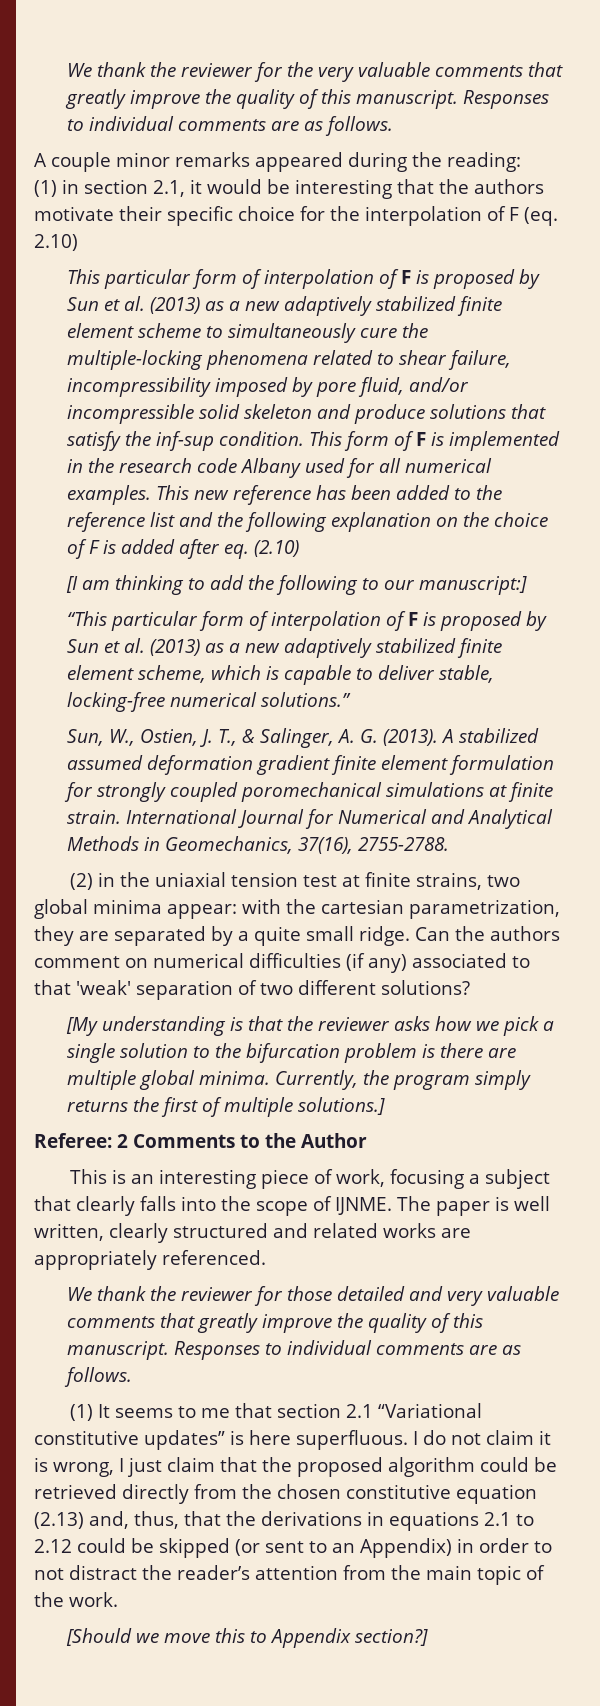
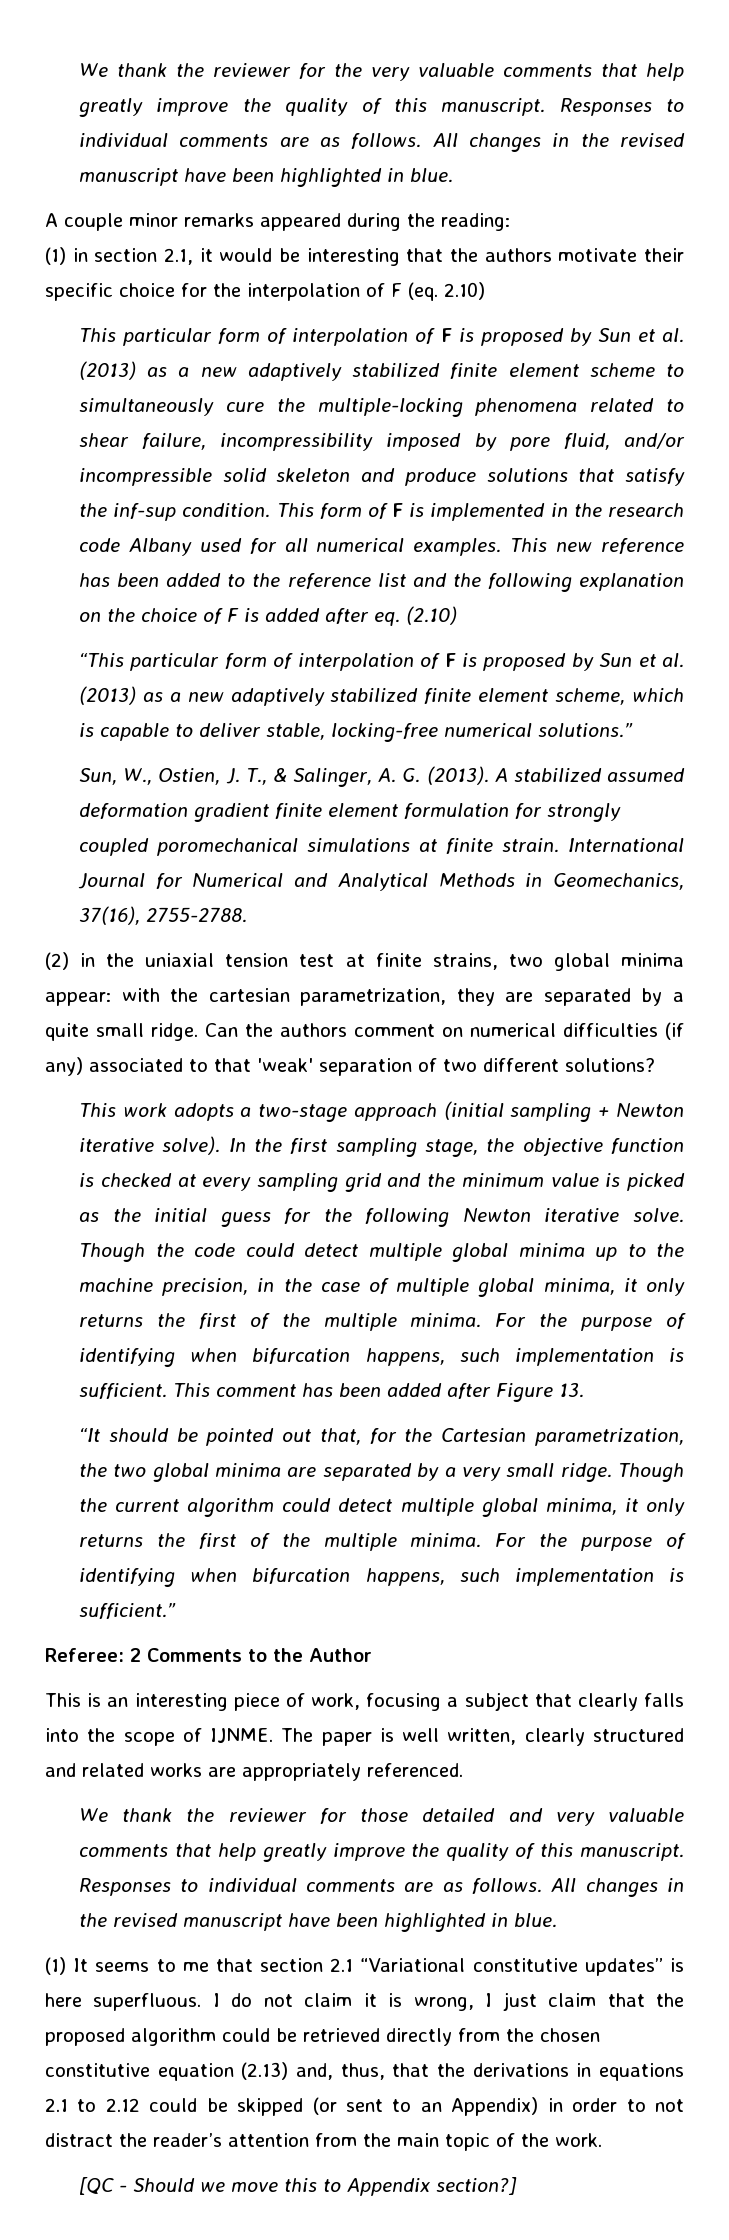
- We thank the reviewer for the very valuable comments that greatly improve the quality of this manuscript. Responses to individual comments are as follows.
+ We thank the reviewer for the very valuable comments that help greatly improve the quality of this manuscript. Responses to individual comments are as follows. All changes in the revised manuscript have been highlighted in blue.
- [I am thinking to add the following to our manuscript:]
- [My understanding is that the reviewer asks how we pick a single solution to the bifurcation problem is there are multiple global minima. Currently, the program simply returns the first of multiple solutions.]
+ This work adopts a two-stage approach (initial sampling + Newton iterative solve). In the first sampling stage, the objective function is checked at every sampling grid and the minimum value is picked as the initial guess for the following Newton iterative solve. Though the code could detect multiple global minima up to the machine precision, in the case of multiple global minima, it only returns the first of the multiple minima. For the purpose of identifying when bifurcation happens, such implementation is sufficient. This comment has been added after Figure 13.
+ “It should be pointed out that, for the Cartesian parametrization, the two global minima are separated by a very small ridge. Though the current algorithm could detect multiple global minima, it only returns the first of the multiple minima. For the purpose of identifying when bifurcation happens, such implementation is sufficient.”
- We thank the reviewer for those detailed and very valuable comments that greatly improve the quality of this manuscript. Responses to individual comments are as follows.
+ We thank the reviewer for those detailed and very valuable comments that help greatly improve the quality of this manuscript. Responses to individual comments are as follows. All changes in the revised manuscript have been highlighted in blue.
- [Should we move this to Appendix section?]
+ [QC - Should we move this to Appendix section?]

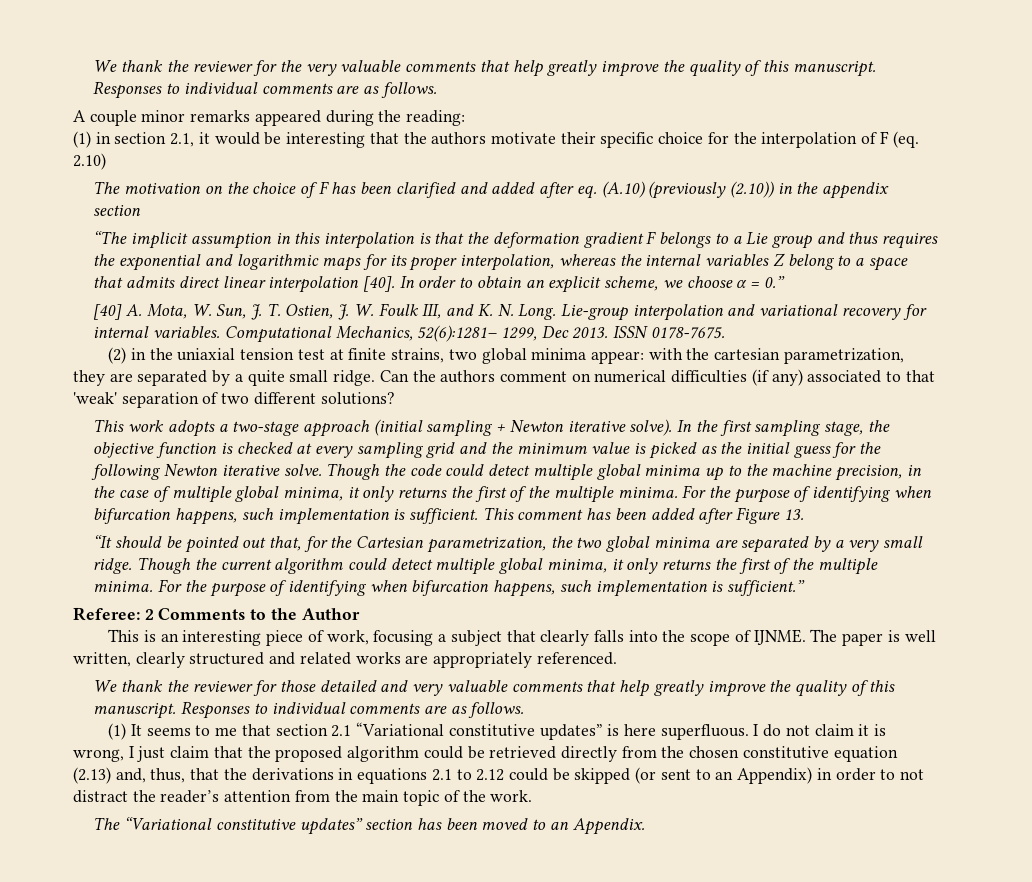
- We thank the reviewer for the very valuable comments that help greatly improve the quality of this manuscript. Responses to individual comments are as follows. All changes in the revised manuscript have been highlighted in blue.
+ We thank the reviewer for the very valuable comments that help greatly improve the quality of this manuscript. Responses to individual comments are as follows.
- This particular form of interpolation of F is proposed by Sun et al. (2013) as a new adaptively stabilized finite element scheme to simultaneously cure the multiple-locking phenomena related to shear failure, incompressibility imposed by pore fluid, and/or incompressible solid skeleton and produce solutions that satisfy the inf-sup condition. This form of F is implemented in the research code Albany used for all numerical examples. This new reference has been added to the reference list and the following explanation on the choice of F is added after eq. (2.10)
- “This particular form of interpolation of F is proposed by Sun et al. (2013) as a new adaptively stabilized finite element scheme, which is capable to deliver stable, locking-free numerical solutions.”
- Sun, W., Ostien, J. T., & Salinger, A. G. (2013). A stabilized assumed deformation gradient finite element formulation for strongly coupled poromechanical simulations at finite strain. International Journal for Numerical and Analytical Methods in Geomechanics, 37(16), 2755-2788.
+ The motivation on the choice of F has been clarified and added after eq. (A.10) (previously (2.10)) in the appendix section
+ “The implicit assumption in this interpolation is that the deformation gradient F belongs to a Lie group and thus requires the exponential and logarithmic maps for its proper interpolation, whereas the internal variables Z belong to a space that admits direct linear interpolation [40]. In order to obtain an explicit scheme, we choose α = 0.”
+ [40] A. Mota, W. Sun, J. T. Ostien, J. W. Foulk III, and K. N. Long. Lie-group interpolation and variational recovery for internal variables. Computational Mechanics, 52(6):1281– 1299, Dec 2013. ISSN 0178-7675.
- We thank the reviewer for those detailed and very valuable comments that help greatly improve the quality of this manuscript. Responses to individual comments are as follows. All changes in the revised manuscript have been highlighted in blue.
+ We thank the reviewer for those detailed and very valuable comments that help greatly improve the quality of this manuscript. Responses to individual comments are as follows.
- [QC - Should we move this to Appendix section?]
+ The “Variational constitutive updates” section has been moved to an Appendix.

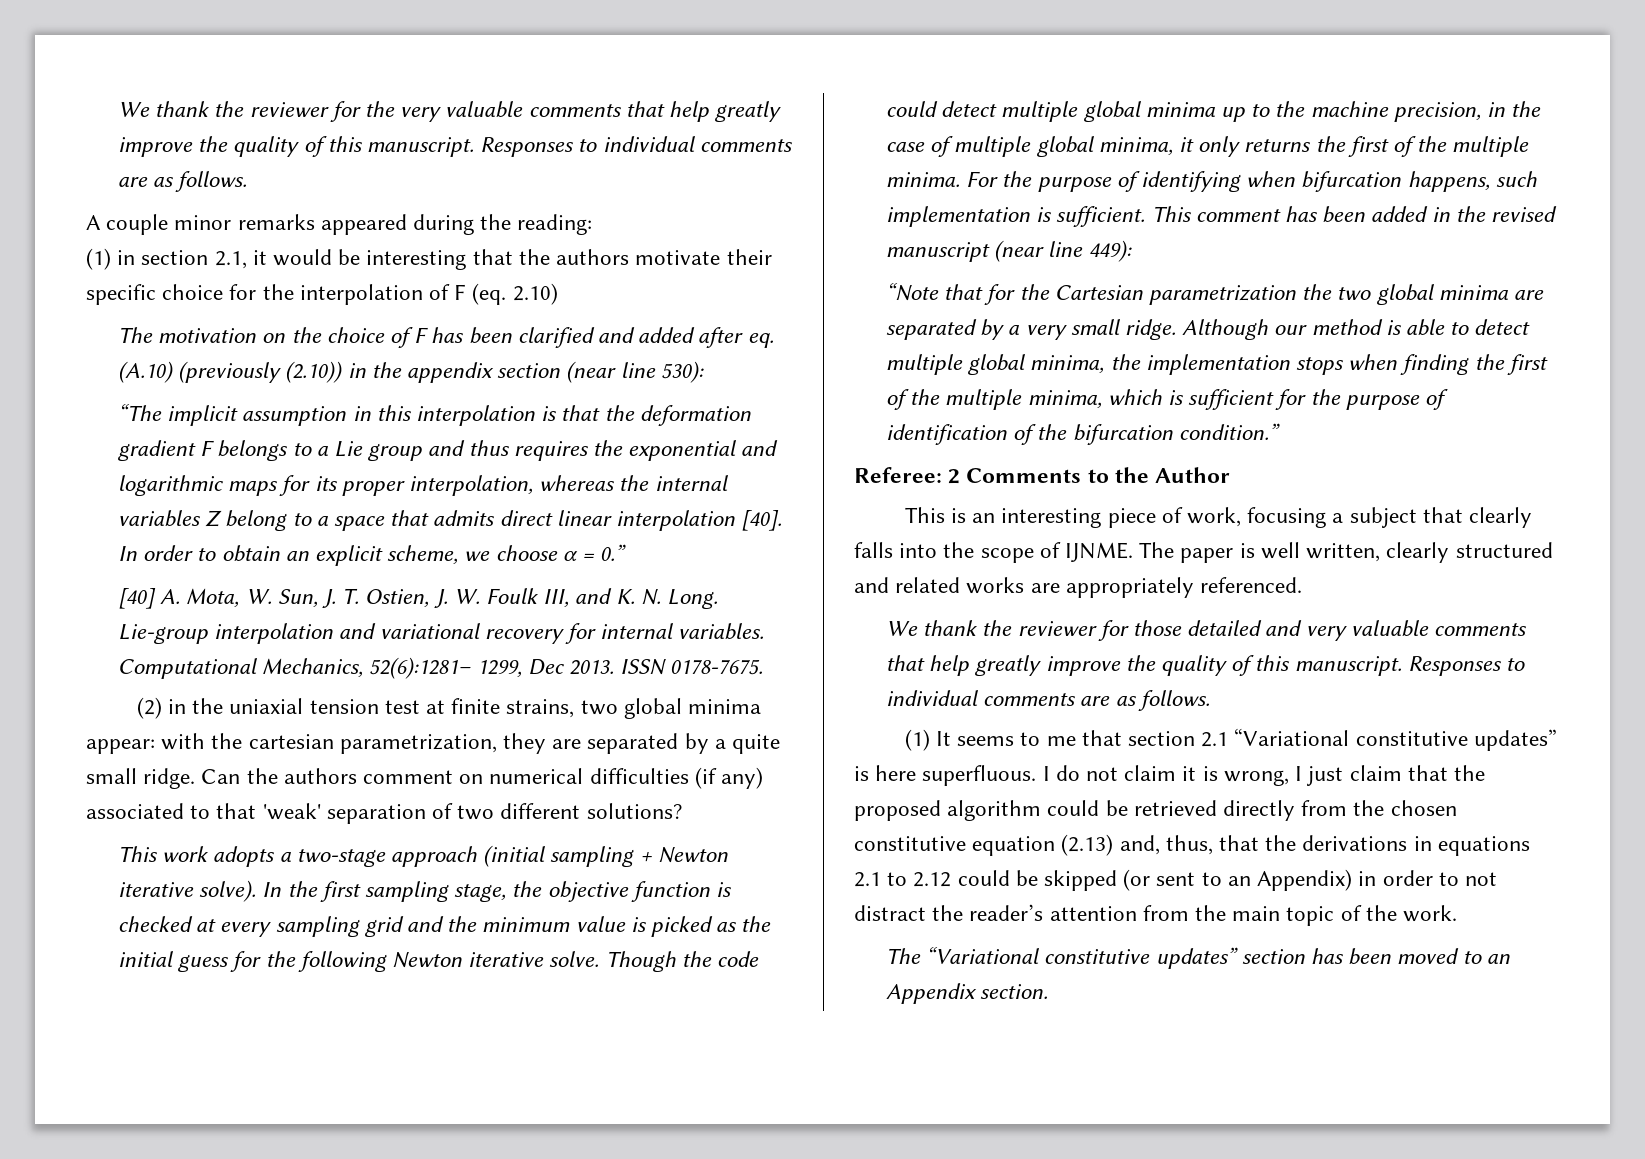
- (A.10) (previously (2.10)) in the appendix section
+ (A.10) (previously (2.10)) in the appendix section (near line 530):
- This comment has been added after Figure 13.
- “It should be pointed out that, for the Cartesian parametrization, the two global minima are separated by a very small ridge.
+ This comment has been added in the revised manuscript (near line 449):
+ “Note that for the Cartesian parametrization the two global minima are separated by a very small ridge.
- Though the current algorithm could detect multiple global minima, it only returns the first of the multiple minima. For the purpose of identifying when bifurcation happens, such implementation is sufficient.”
+ Although our method is able to detect multiple global minima, the implementation stops when finding the first of the multiple minima, which is sufficient for the purpose of identification of the bifurcation condition.”
- The “Variational constitutive updates” section has been moved to an Appendix.
+ The “Variational constitutive updates” section has been moved to an Appendix section.

